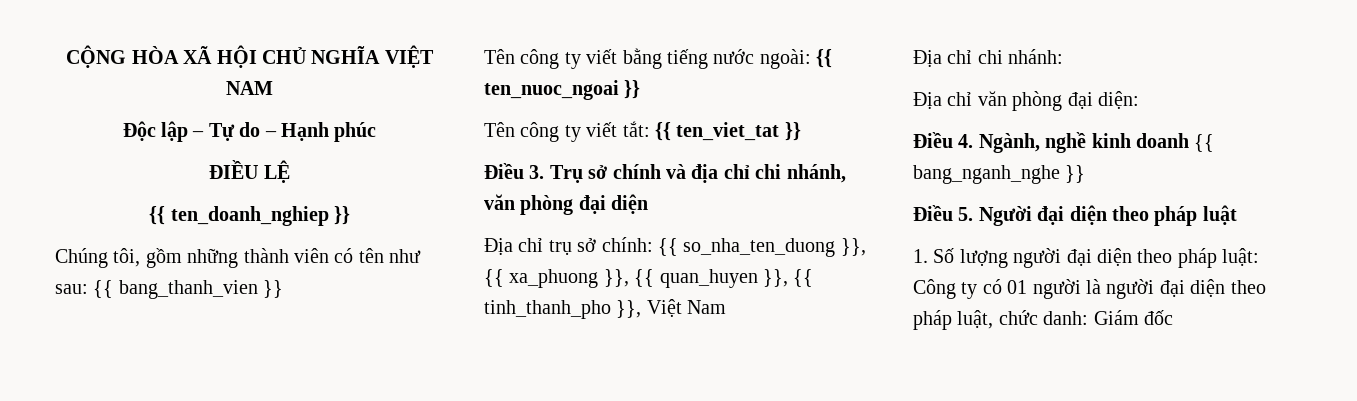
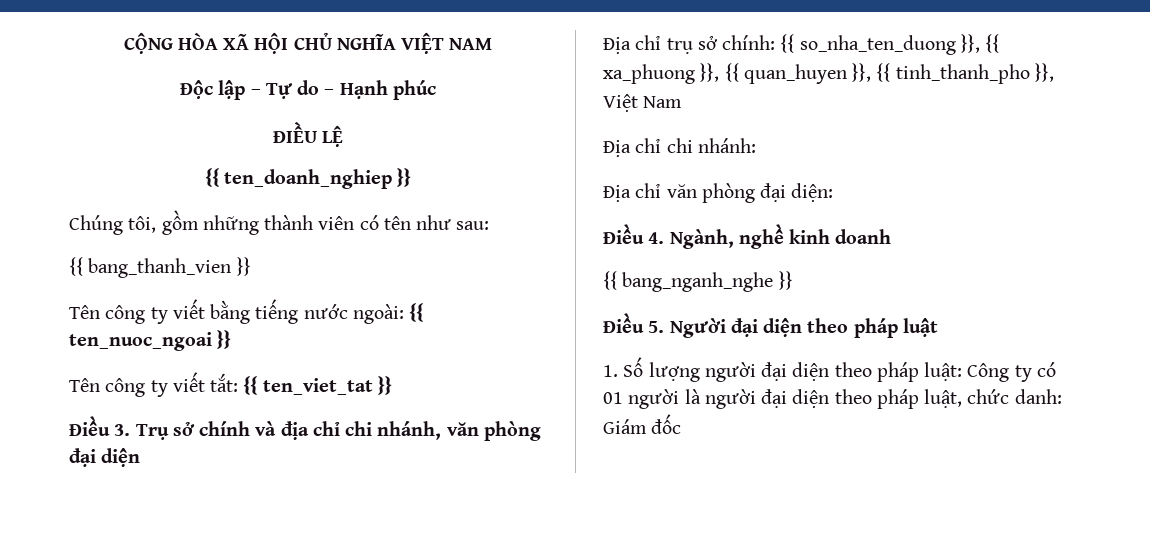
- Chúng tôi, gồm những thành viên có tên như sau: {{ bang_thanh_vien }}
+ Chúng tôi, gồm những thành viên có tên như sau:
+ {{ bang_thanh_vien }}
- Điều 4. Ngành, nghề kinh doanh {{ bang_nganh_nghe }}
+ Điều 4. Ngành, nghề kinh doanh
+ {{ bang_nganh_nghe }}

